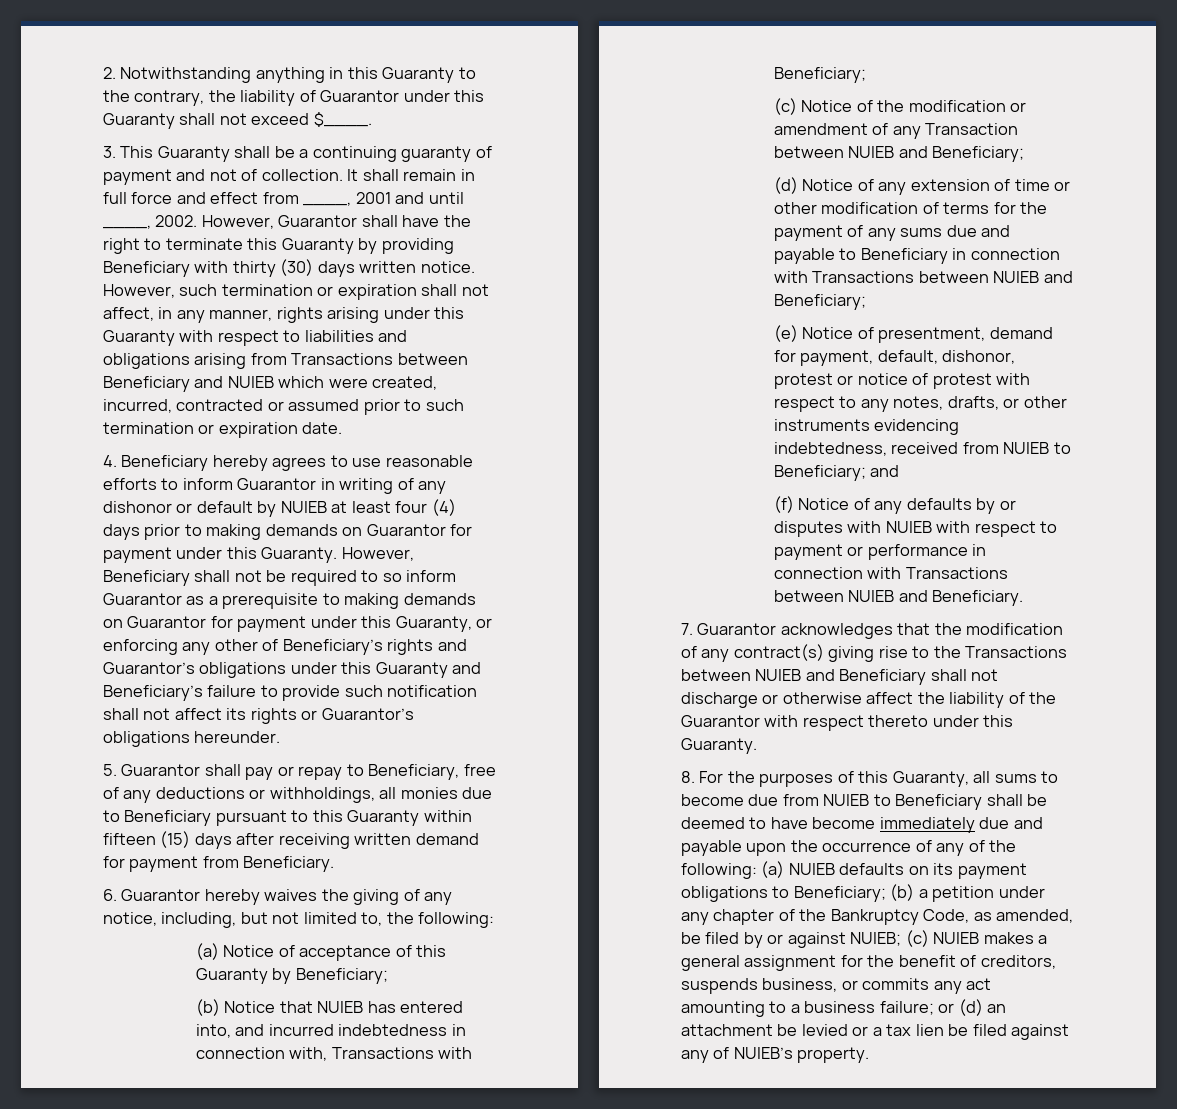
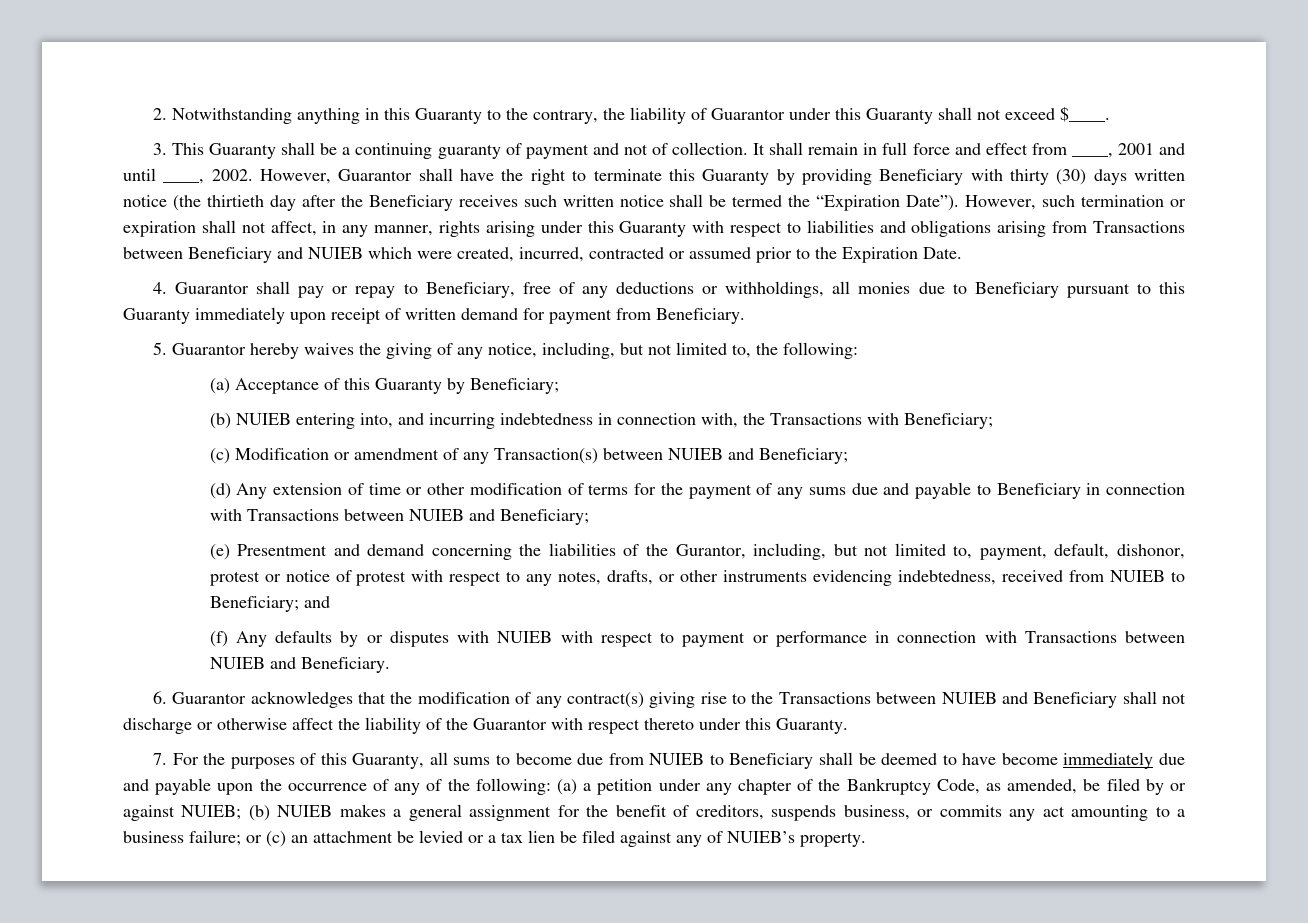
- However, Guarantor shall have the right to terminate this Guaranty by providing Beneficiary with thirty (30) days written notice.
+ However, Guarantor shall have the right to terminate this Guaranty by providing Beneficiary with thirty (30) days written notice (the thirtieth day after the Beneficiary receives such written notice shall be termed the “Expiration Date”).
- However, such termination or expiration shall not affect, in any manner, rights arising under this Guaranty with respect to liabilities and obligations arising from Transactions between Beneficiary and NUIEB which were created, incurred, contracted or assumed prior to such termination or expiration date.
- 4. Beneficiary hereby agrees to use reasonable efforts to inform Guarantor in writing of any dishonor or default by NUIEB at least four (4) days prior to making demands on Guarantor for payment under this Guaranty. However, Beneficiary shall not be required to so inform Guarantor as a prerequisite to making demands on Guarantor for payment under this Guaranty, or enforcing any other of Beneficiary’s rights and Guarantor’s obligations under this Guaranty and Beneficiary’s failure to provide such notification shall not affect its rights or Guarantor’s obligations hereunder.
- 5. Guarantor shall pay or repay to Beneficiary, free of any deductions or withholdings, all monies due to Beneficiary pursuant to this Guaranty within fifteen (15) days after receiving written demand for payment from Beneficiary.
+ However, such termination or expiration shall not affect, in any manner, rights arising under this Guaranty with respect to liabilities and obligations arising from Transactions between Beneficiary and NUIEB which were created, incurred, contracted or assumed prior to the Expiration Date.
+ 4. Guarantor shall pay or repay to Beneficiary, free of any deductions or withholdings, all monies due to Beneficiary pursuant to this Guaranty immediately upon receipt of written demand for payment from Beneficiary.
- 6. Guarantor hereby waives the giving of any notice, including, but not limited to, the following:
+ 5. Guarantor hereby waives the giving of any notice, including, but not limited to, the following:
- (a) Notice of acceptance of this Guaranty by Beneficiary;
+ (a) Acceptance of this Guaranty by Beneficiary;
- (b) Notice that NUIEB has entered into, and incurred indebtedness in connection with, Transactions with Beneficiary;
+ (b) NUIEB entering into, and incurring indebtedness in connection with, the Transactions with Beneficiary;
- (c) Notice of the modification or amendment of any Transaction between NUIEB and Beneficiary;
+ (c) Modification or amendment of any Transaction(s) between NUIEB and Beneficiary;
- (d) Notice of any extension of time or other modification of terms for the payment of any sums due and payable to Beneficiary in connection with Transactions between NUIEB and Beneficiary;
+ (d) Any extension of time or other modification of terms for the payment of any sums due and payable to Beneficiary in connection with Transactions between NUIEB and Beneficiary;
- (e) Notice of presentment, demand for payment, default, dishonor, protest or notice of protest with respect to any notes, drafts, or other instruments evidencing indebtedness, received from NUIEB to Beneficiary; and
+ (e) Presentment and demand concerning the liabilities of the Gurantor, including, but not limited to, payment, default, dishonor, protest or notice of protest with respect to any notes, drafts, or other instruments evidencing indebtedness, received from NUIEB to Beneficiary; and
- (f) Notice of any defaults by or disputes with NUIEB with respect to payment or performance in connection with Transactions between NUIEB and Beneficiary.
+ (f) Any defaults by or disputes with NUIEB with respect to payment or performance in connection with Transactions between NUIEB and Beneficiary.
- 7. Guarantor acknowledges that the modification of any contract(s) giving rise to the Transactions between NUIEB and Beneficiary shall not discharge or otherwise affect the liability of the Guarantor with respect thereto under this Guaranty.
+ 6. Guarantor acknowledges that the modification of any contract(s) giving rise to the Transactions between NUIEB and Beneficiary shall not discharge or otherwise affect the liability of the Guarantor with respect thereto under this Guaranty.
- 8. For the purposes of this Guaranty, all sums to become due from NUIEB to Beneficiary shall be deemed to have become immediately due and payable upon the occurrence of any of the following:
+ 7. For the purposes of this Guaranty, all sums to become due from NUIEB to Beneficiary shall be deemed to have become immediately due and payable upon the occurrence of any of the following:
- (a) NUIEB defaults on its payment obligations to Beneficiary; (b) a petition under any chapter of the Bankruptcy Code, as amended, be filed by or against NUIEB;
+ (a) a petition under any chapter of the Bankruptcy Code, as amended, be filed by or against NUIEB;
- (c) NUIEB makes a general assignment for the benefit of creditors, suspends business, or commits any act amounting to a business failure;
+ (b) NUIEB makes a general assignment for the benefit of creditors, suspends business, or commits any act amounting to a business failure;
- or (d) an attachment be levied or a tax lien be filed against any of NUIEB’s property.
+ or (c) an attachment be levied or a tax lien be filed against any of NUIEB’s property.

